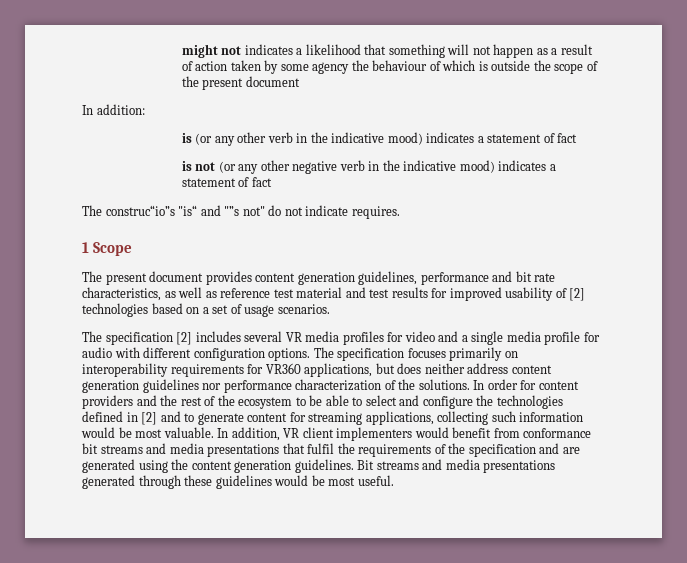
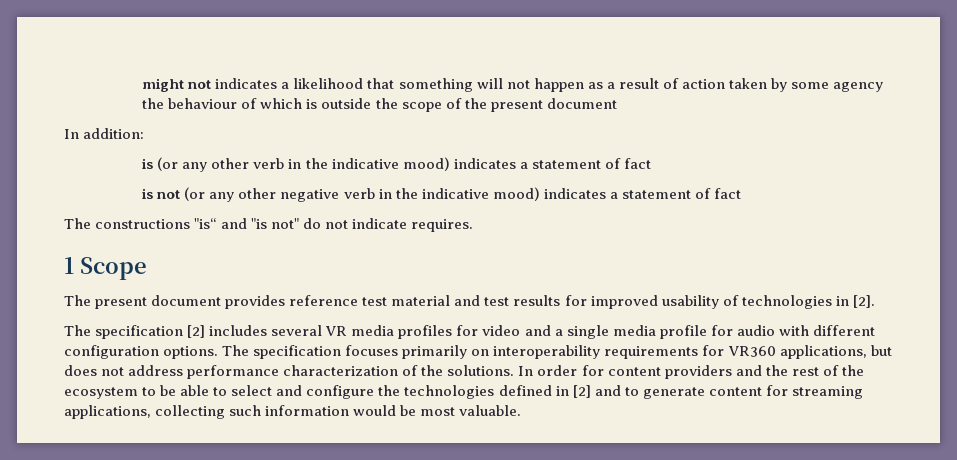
- The construc“io”s "is“ and "”s not" do not indicate requires.
+ The constructions "is“ and "is not" do not indicate requires.
- The present document provides content generation guidelines, performance and bit rate characteristics, as well as reference test material and test results for improved usability of [2] technologies based on a set of usage scenarios.
+ The present document provides reference test material and test results for improved usability of technologies in [2].
- The specification focuses primarily on interoperability requirements for VR360 applications, but does neither address content generation guidelines nor performance characterization of the solutions.
+ The specification focuses primarily on interoperability requirements for VR360 applications, but does not address performance characterization of the solutions.
- In addition, VR client implementers would benefit from conformance bit streams and media presentations that fulfil the requirements of the specification and are generated using the content generation guidelines. Bit streams and media presentations generated through these guidelines would be most useful.

